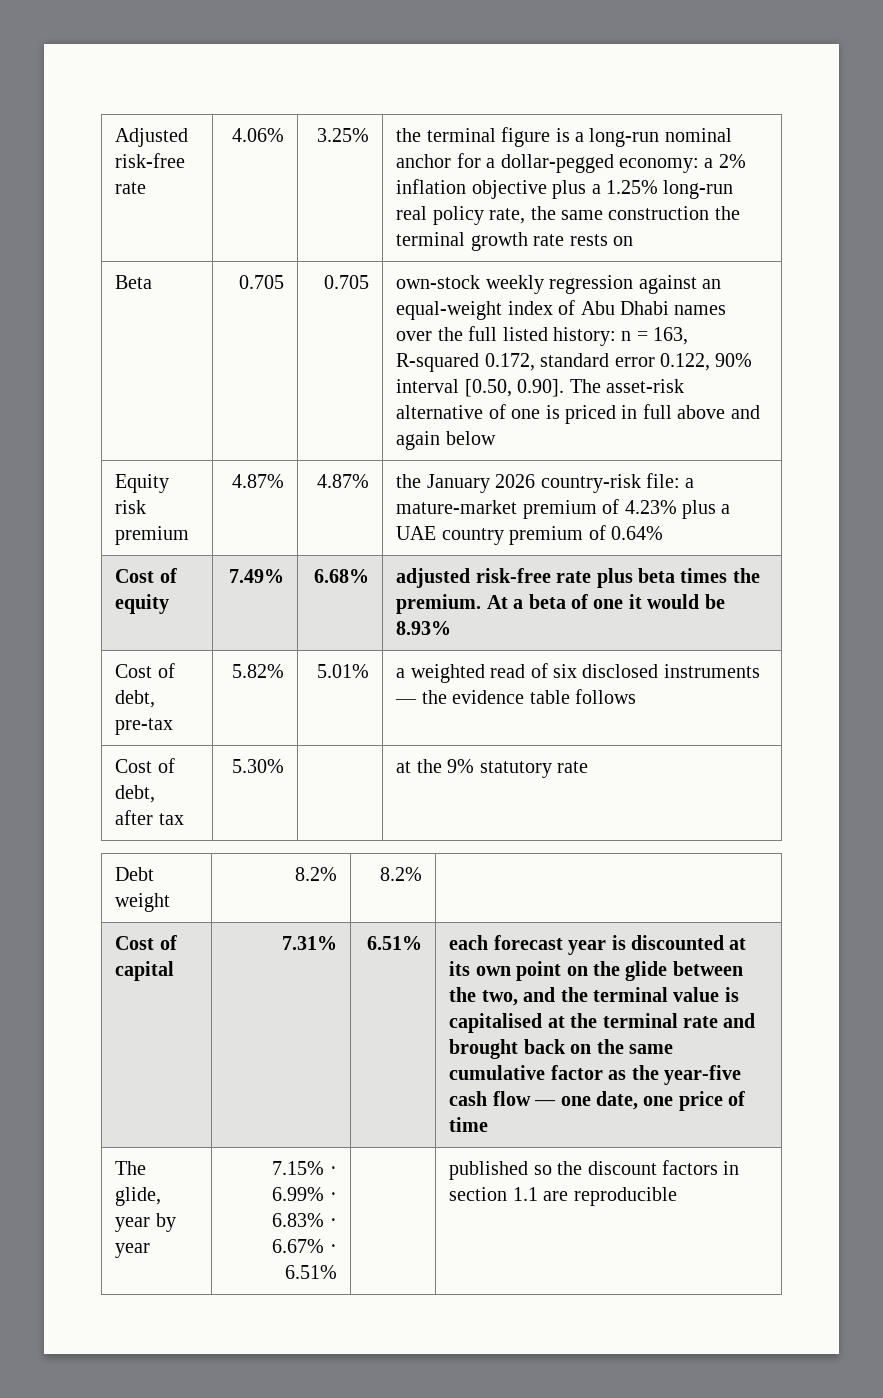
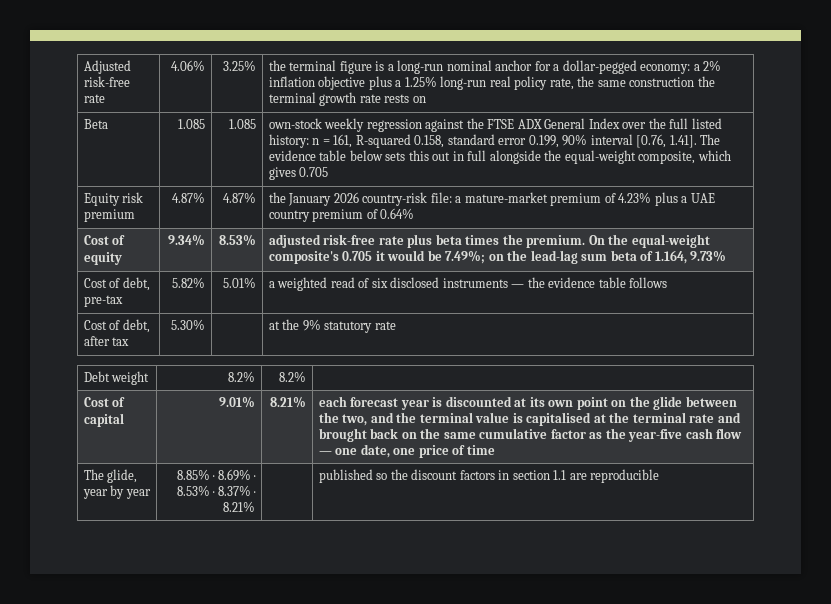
- 0.705 | 0.705
+ 1.085 | 1.085
- own-stock weekly regression against an equal-weight index of Abu Dhabi names over the full listed history: n = 163, R-squared 0.172, standard error 0.122, 90% interval [0.50, 0.90]. The asset-risk alternative of one is priced in full above and again below
+ own-stock weekly regression against the FTSE ADX General Index over the full listed history: n = 161, R-squared 0.158, standard error 0.199, 90% interval [0.76, 1.41]. The evidence table below sets this out in full alongside the equal-weight composite, which gives 0.705
- Cost of equity | 7.49% | 6.68% | adjusted risk-free rate plus beta times the premium. At a beta of one it would be 8.93%
+ Cost of equity | 9.34% | 8.53% | adjusted risk-free rate plus beta times the premium. On the equal-weight composite's 0.705 it would be 7.49%; on the lead-lag sum beta of 1.164, 9.73%
- 7.31% | 6.51%
+ 9.01% | 8.21%
- The glide, year by year | 7.15% · 6.99% · 6.83% · 6.67% · 6.51% | | published so the discount factors in section 1.1 are reproducible
+ The glide, year by year | 8.85% · 8.69% · 8.53% · 8.37% · 8.21% | | published so the discount factors in section 1.1 are reproducible

